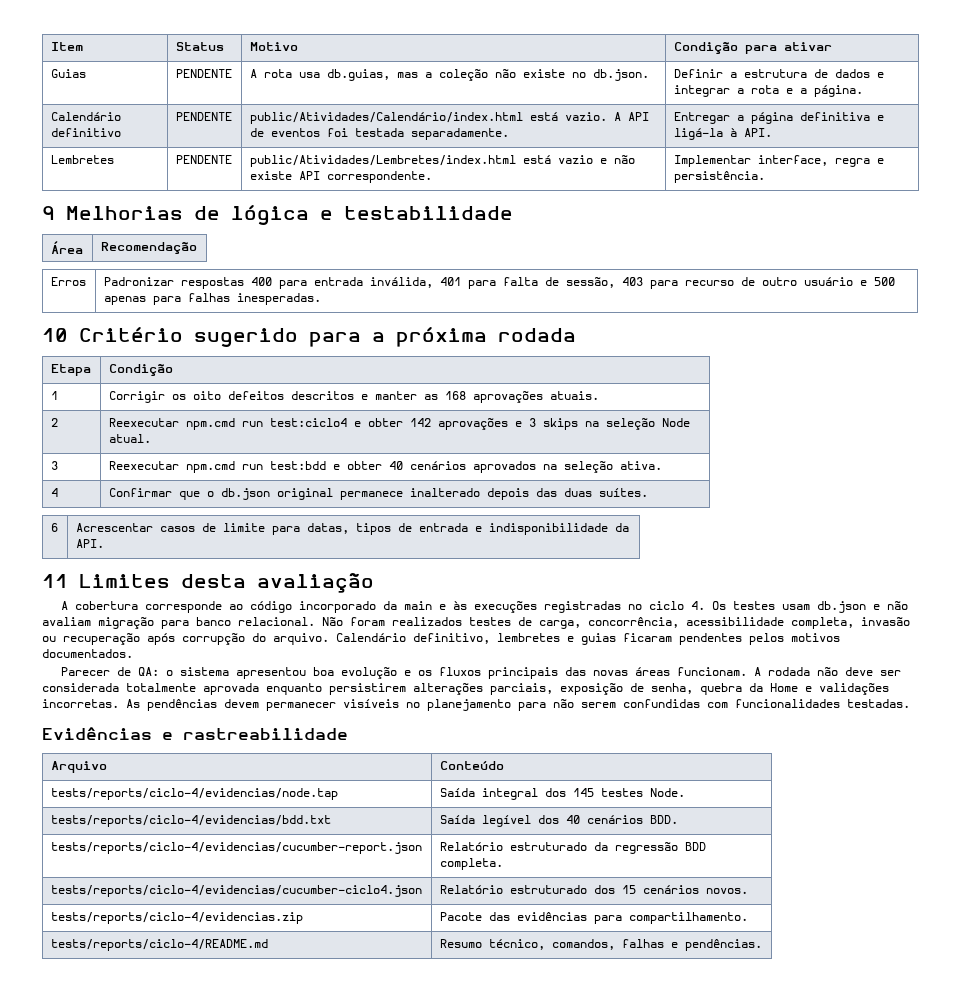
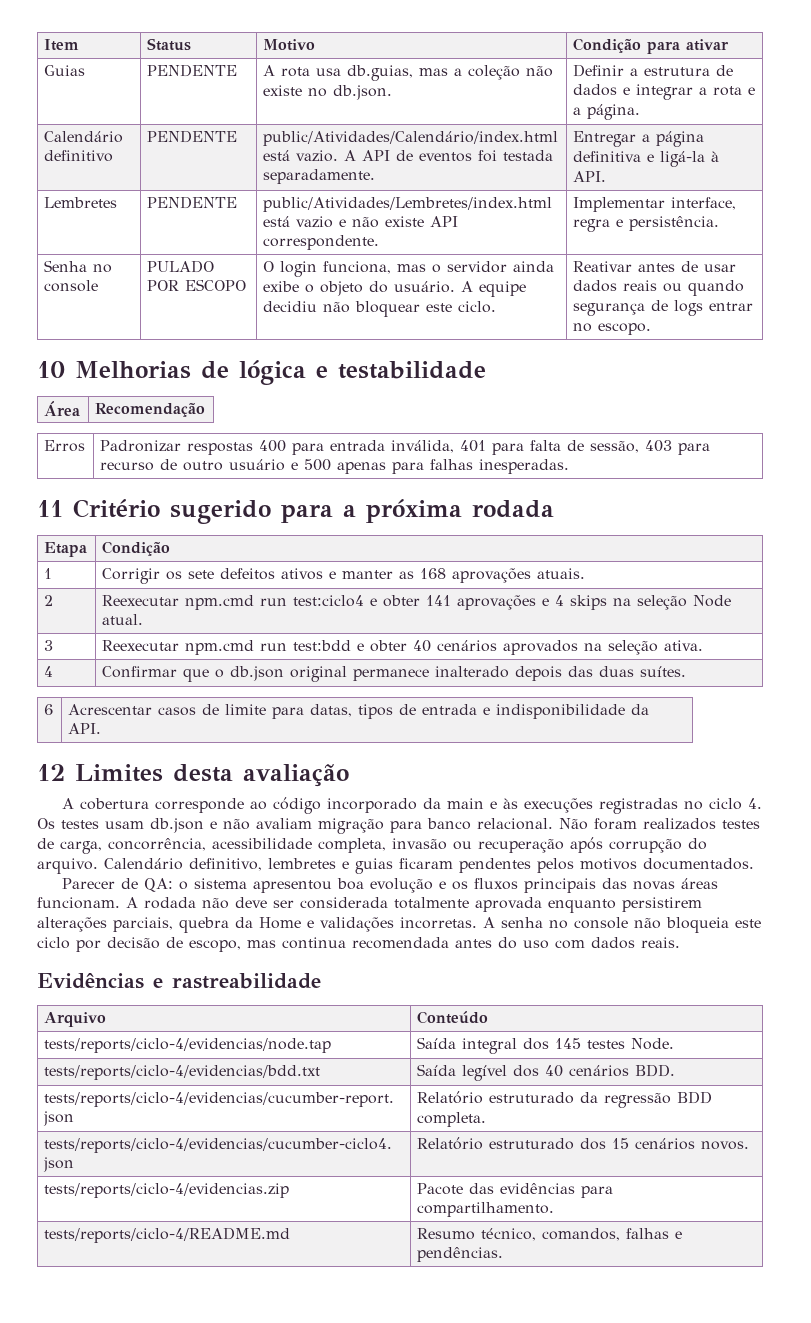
- 9 Melhorias de lógica e testabilidade
+ Senha no console | PULADO POR ESCOPO | O login funciona, mas o servidor ainda exibe o objeto do usuário. A equipe decidiu não bloquear este ciclo. | Reativar antes de usar dados reais ou quando segurança de logs entrar no escopo.
+ 10 Melhorias de lógica e testabilidade
- 10 Critério sugerido para a próxima rodada
+ 11 Critério sugerido para a próxima rodada
- 1 | Corrigir os oito defeitos descritos e manter as 168 aprovações atuais.
+ 1 | Corrigir os sete defeitos ativos e manter as 168 aprovações atuais.
- 2 | Reexecutar npm.cmd run test:ciclo4 e obter 142 aprovações e 3 skips na seleção Node atual.
+ 2 | Reexecutar npm.cmd run test:ciclo4 e obter 141 aprovações e 4 skips na seleção Node atual.
- 11 Limites desta avaliação
+ 12 Limites desta avaliação
- A rodada não deve ser considerada totalmente aprovada enquanto persistirem alterações parciais, exposição de senha, quebra da Home e validações incorretas.
+ A rodada não deve ser considerada totalmente aprovada enquanto persistirem alterações parciais, quebra da Home e validações incorretas.
- As pendências devem permanecer visíveis no planejamento para não serem confundidas com funcionalidades testadas.
+ A senha no console não bloqueia este ciclo por decisão de escopo, mas continua recomendada antes do uso com dados reais.

